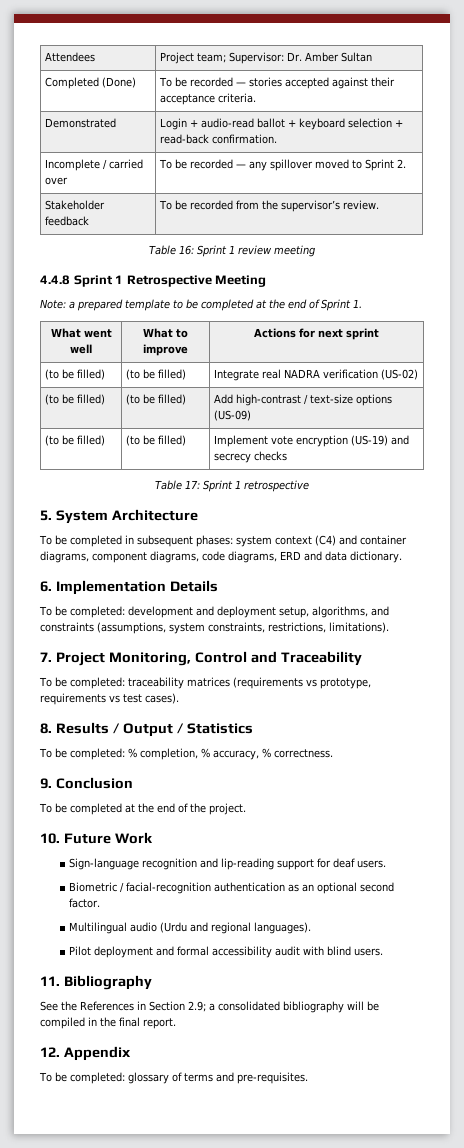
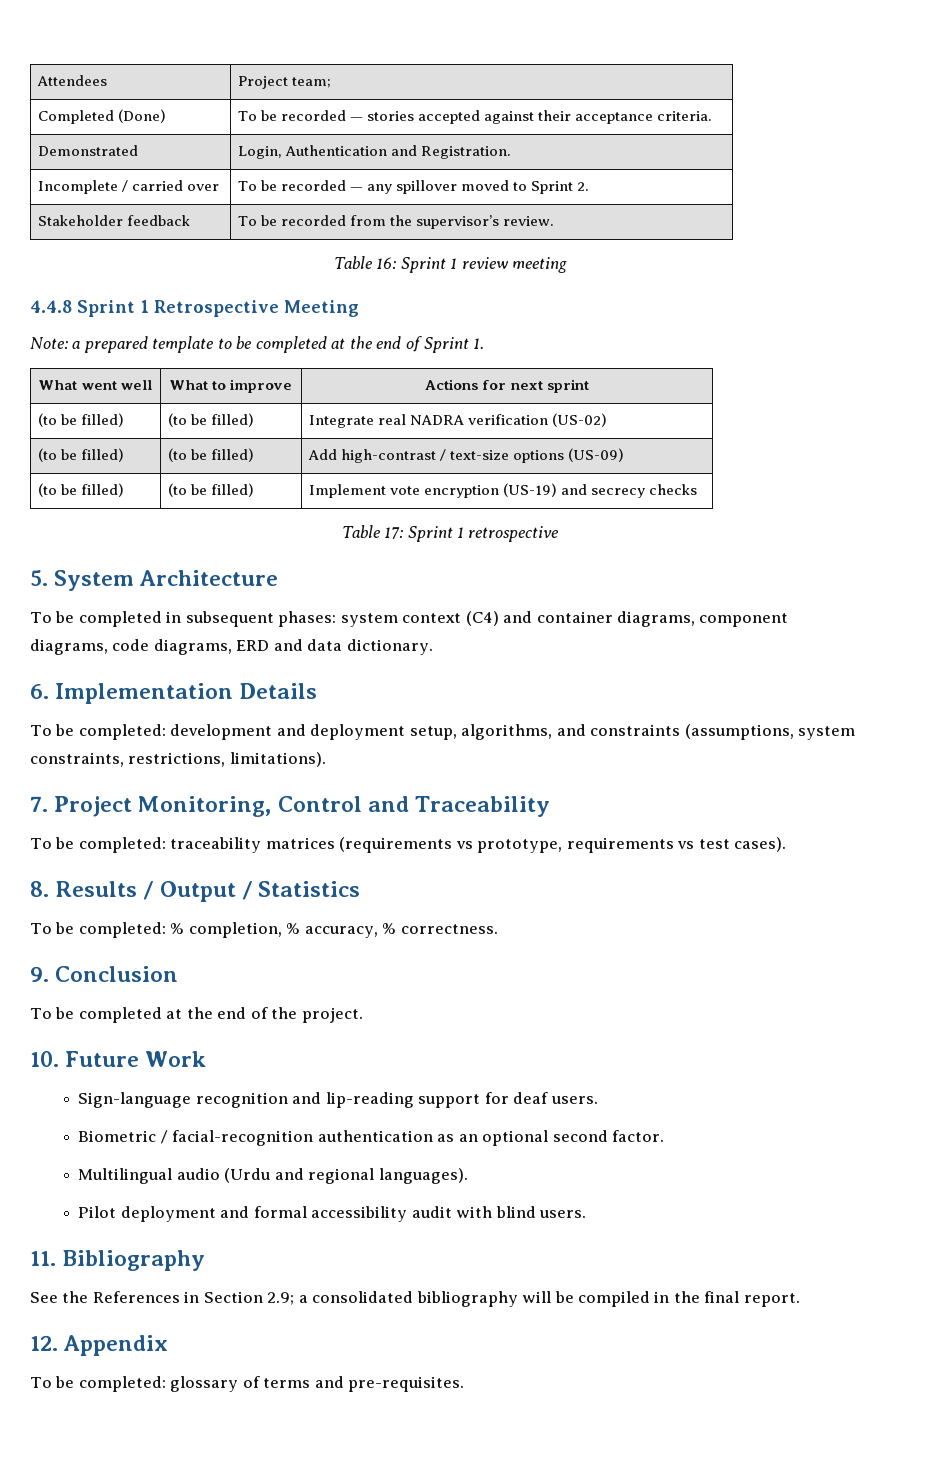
- Attendees | Project team; Supervisor: Dr. Amber Sultan
+ Attendees | Project team;
- Demonstrated | Login + audio-read ballot + keyboard selection + read-back confirmation.
+ Demonstrated | Login, Authentication and Registration.

